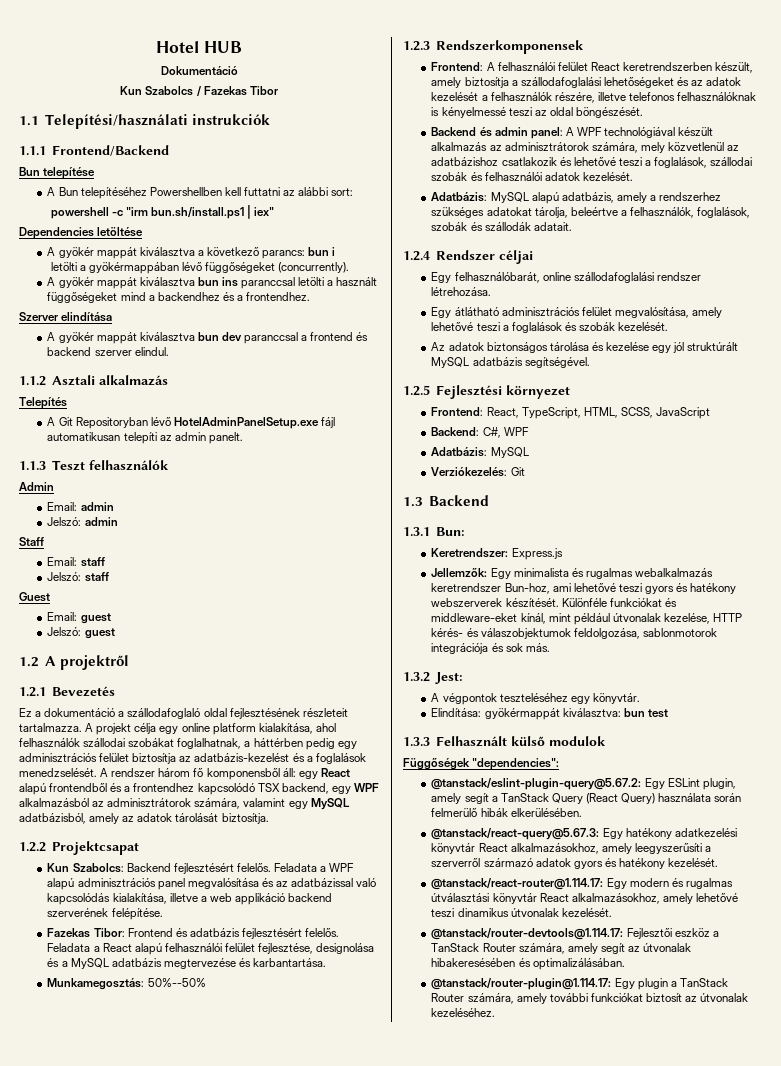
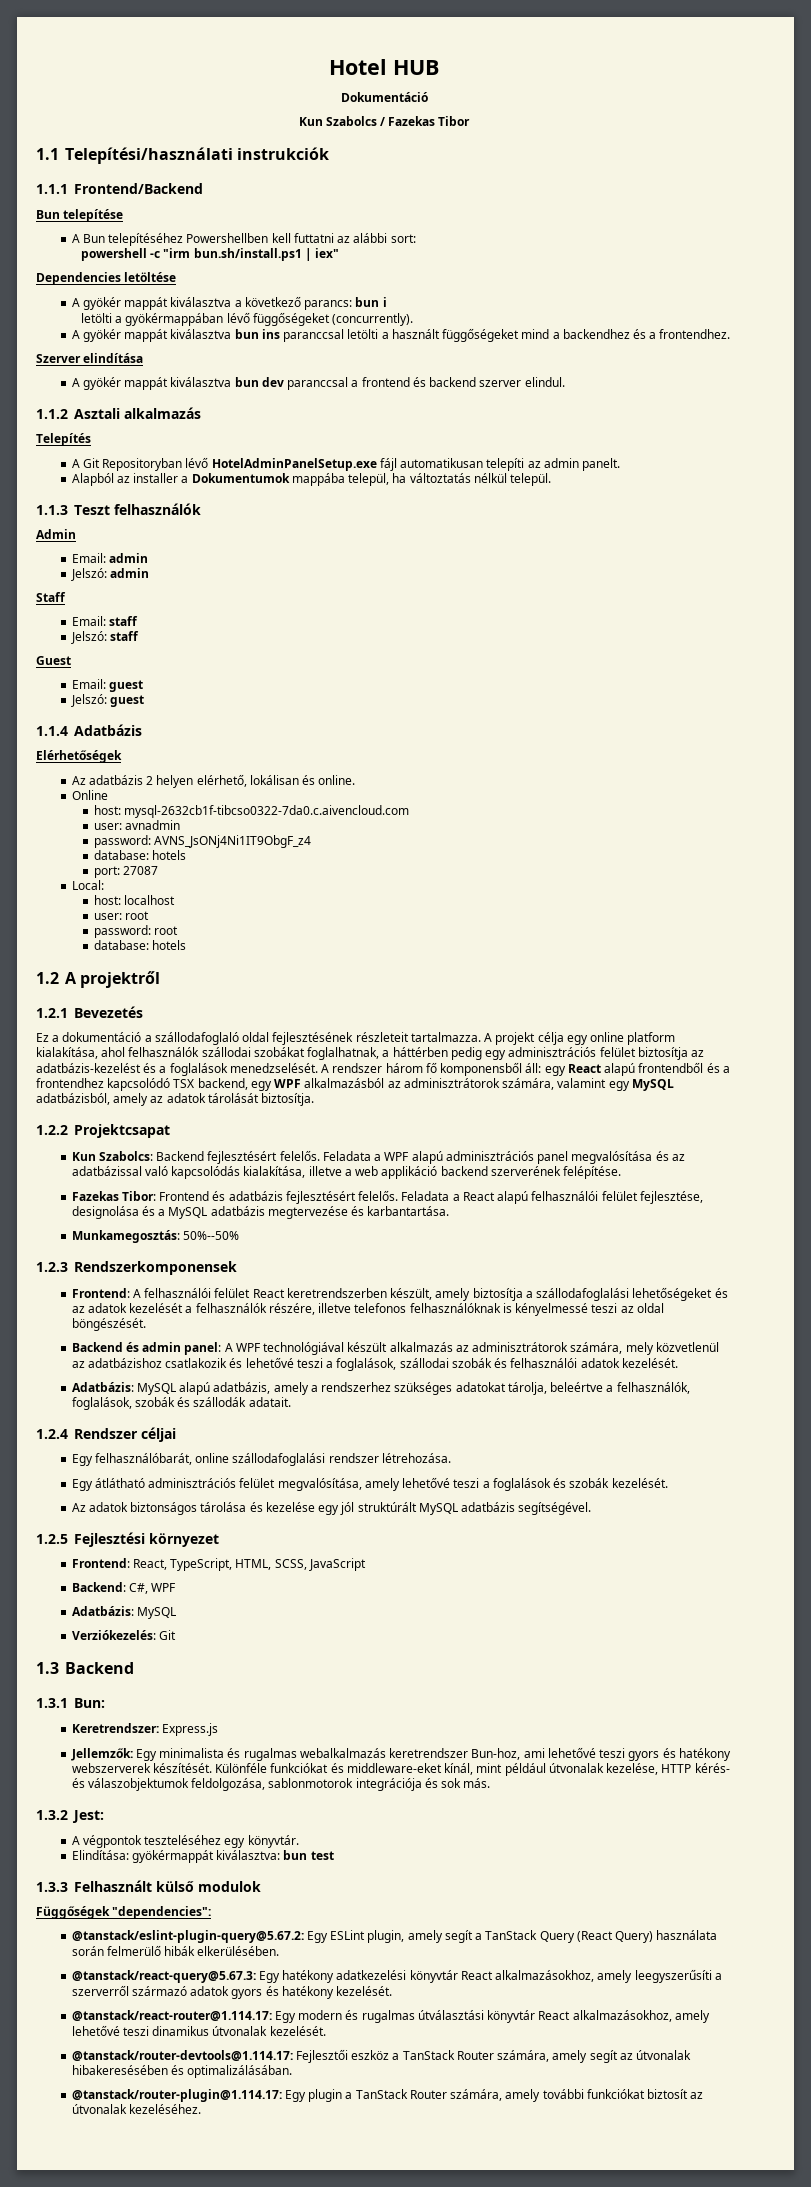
+ Alapból az installer a Dokumentumok mappába települ, ha változtatás nélkül települ.
+ 1.1.4 Adatbázis
+ Elérhetőségek
+ Az adatbázis 2 helyen elérhető, lokálisan és online.
+ Online
+ host: mysql-2632cb1f-tibcso0322-7da0.c.aivencloud.com
+ user: avnadmin
+ password: AVNS_JsONj4Ni1IT9ObgF_z4
+ database: hotels
+ port: 27087
+ Local:
+ host: localhost
+ user: root
+ password: root
+ database: hotels

